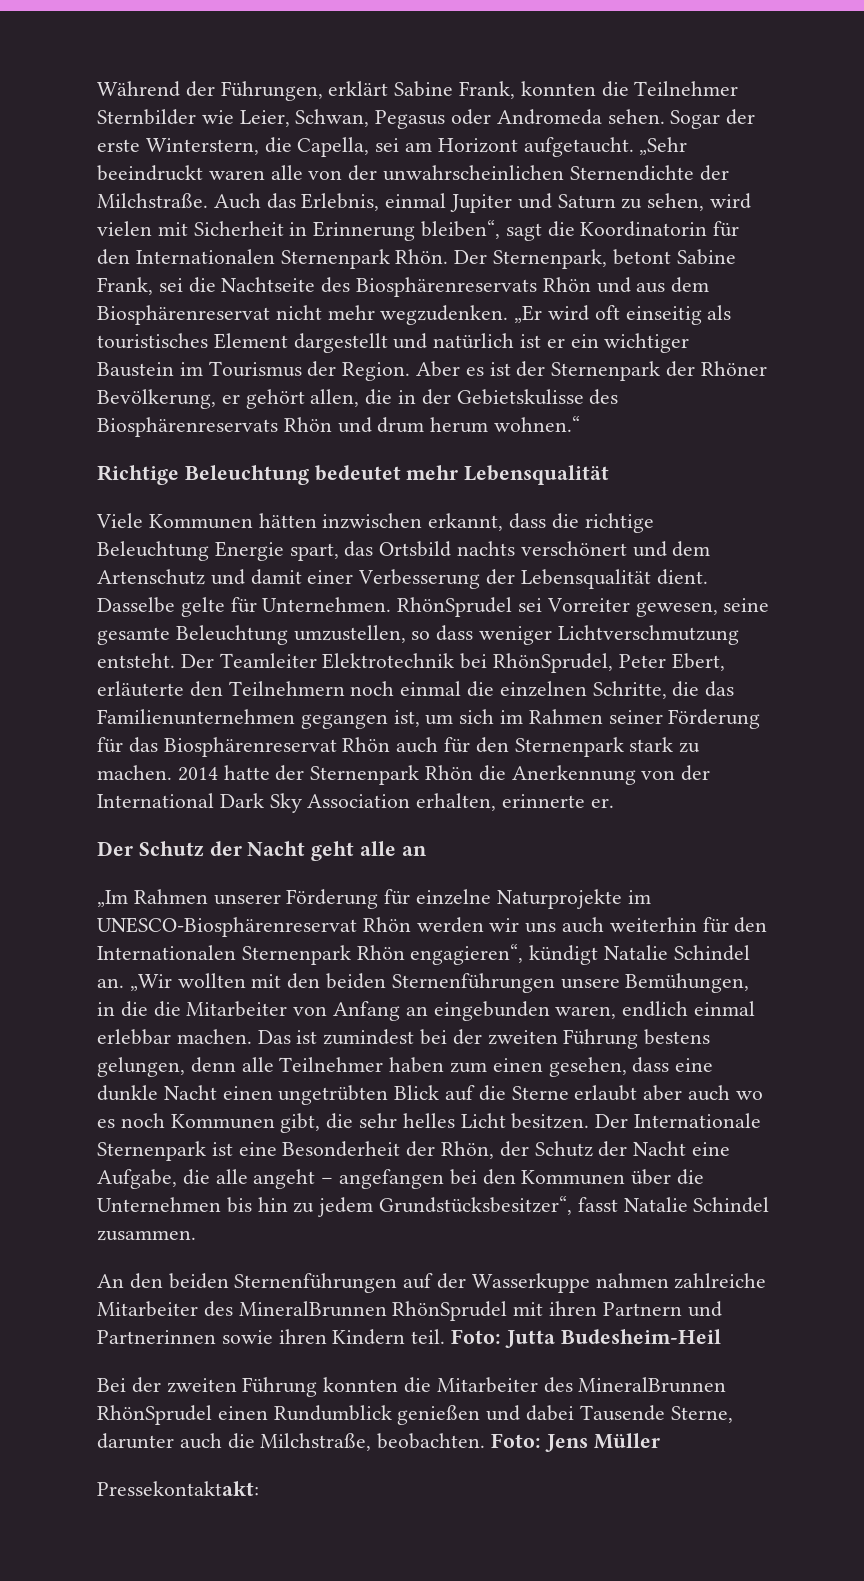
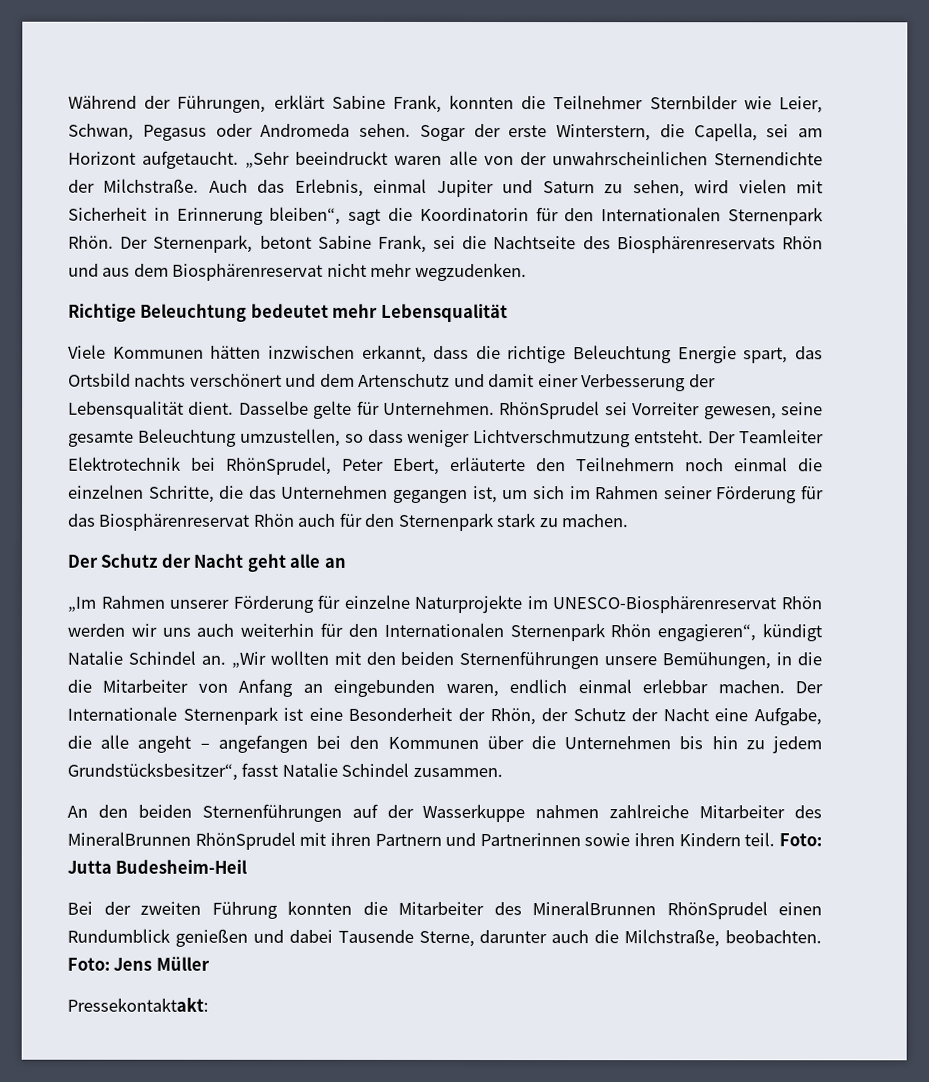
- „Er wird oft einseitig als touristisches Element dargestellt und natürlich ist er ein wichtiger Baustein im Tourismus der Region. Aber es ist der Sternenpark der Rhöner Bevölkerung, er gehört allen, die in der Gebietskulisse des Biosphärenreservats Rhön und drum herum wohnen.“
- Der Teamleiter Elektrotechnik bei RhönSprudel, Peter Ebert, erläuterte den Teilnehmern noch einmal die einzelnen Schritte, die das Familienunternehmen gegangen ist, um sich im Rahmen seiner Förderung für das Biosphärenreservat Rhön auch für den Sternenpark stark zu machen. 2014 hatte der Sternenpark Rhön die Anerkennung von der International Dark Sky Association erhalten, erinnerte er.
+ Der Teamleiter Elektrotechnik bei RhönSprudel, Peter Ebert, erläuterte den Teilnehmern noch einmal die einzelnen Schritte, die das Unternehmen gegangen ist, um sich im Rahmen seiner Förderung für das Biosphärenreservat Rhön auch für den Sternenpark stark zu machen.
- Das ist zumindest bei der zweiten Führung bestens gelungen, denn alle Teilnehmer haben zum einen gesehen, dass eine dunkle Nacht einen ungetrübten Blick auf die Sterne erlaubt aber auch wo es noch Kommunen gibt, die sehr helles Licht besitzen.

